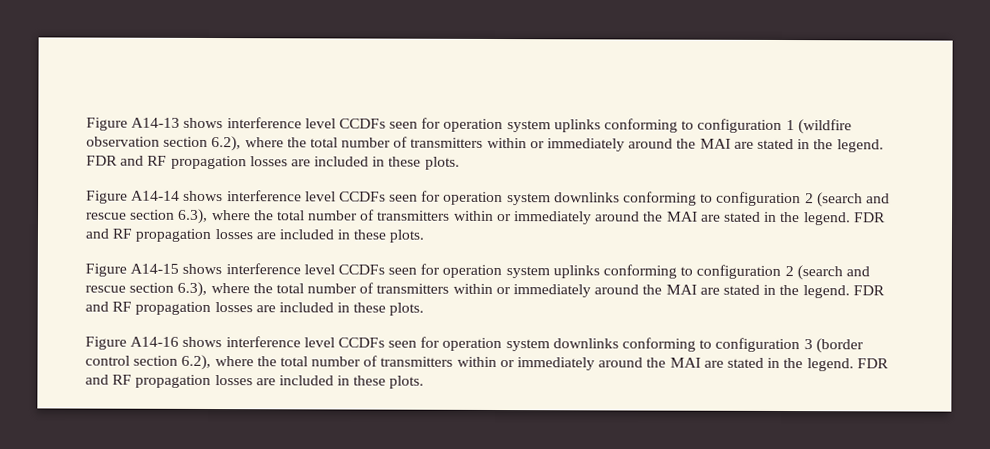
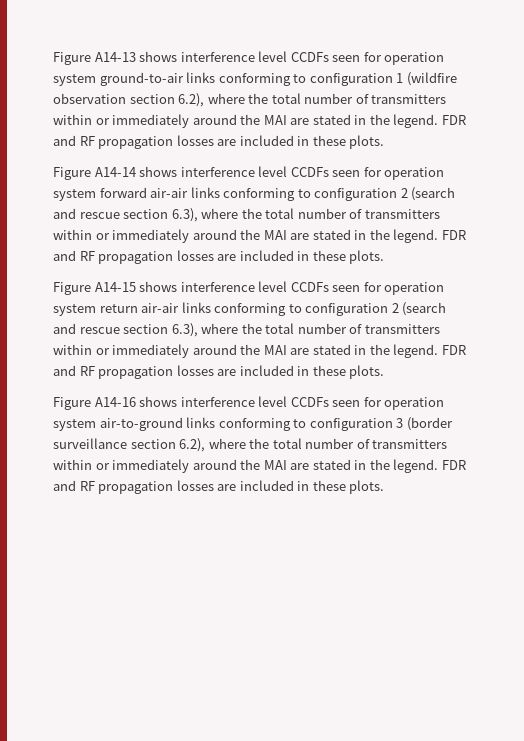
- Figure A14-13 shows interference level CCDFs seen for operation system uplinks conforming to configuration 1 (wildfire observation section 6.2), where the total number of transmitters within or immediately around the MAI are stated in the legend.
+ Figure A14-13 shows interference level CCDFs seen for operation system ground-to-air links conforming to configuration 1 (wildfire observation section 6.2), where the total number of transmitters within or immediately around the MAI are stated in the legend.
- Figure A14-14 shows interference level CCDFs seen for operation system downlinks conforming to configuration 2 (search and rescue section 6.3), where the total number of transmitters within or immediately around the MAI are stated in the legend.
+ Figure A14-14 shows interference level CCDFs seen for operation system forward air-air links conforming to configuration 2 (search and rescue section 6.3), where the total number of transmitters within or immediately around the MAI are stated in the legend.
- Figure A14-15 shows interference level CCDFs seen for operation system uplinks conforming to configuration 2 (search and rescue section 6.3), where the total number of transmitters within or immediately around the MAI are stated in the legend.
+ Figure A14-15 shows interference level CCDFs seen for operation system return air-air links conforming to configuration 2 (search and rescue section 6.3), where the total number of transmitters within or immediately around the MAI are stated in the legend.
- Figure A14-16 shows interference level CCDFs seen for operation system downlinks conforming to configuration 3 (border control section 6.2), where the total number of transmitters within or immediately around the MAI are stated in the legend.
+ Figure A14-16 shows interference level CCDFs seen for operation system air-to-ground links conforming to configuration 3 (border surveillance section 6.2), where the total number of transmitters within or immediately around the MAI are stated in the legend.

